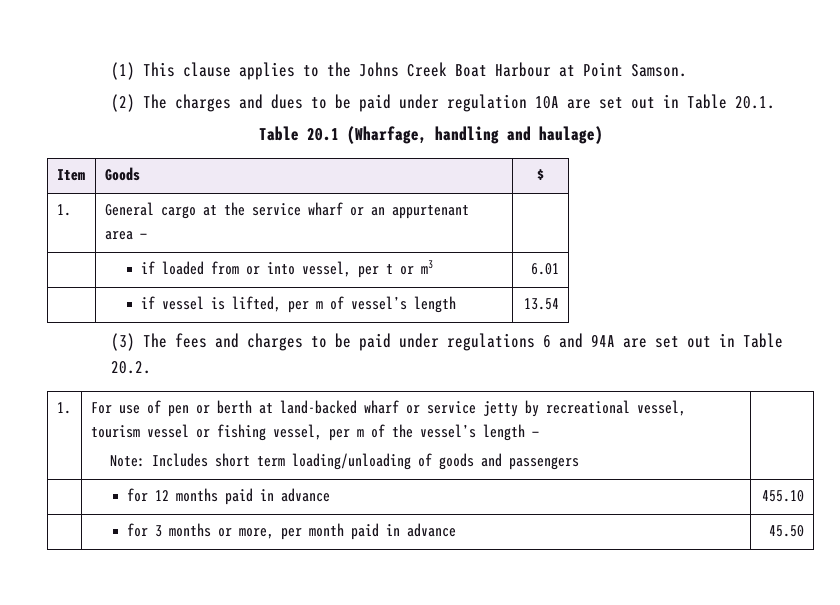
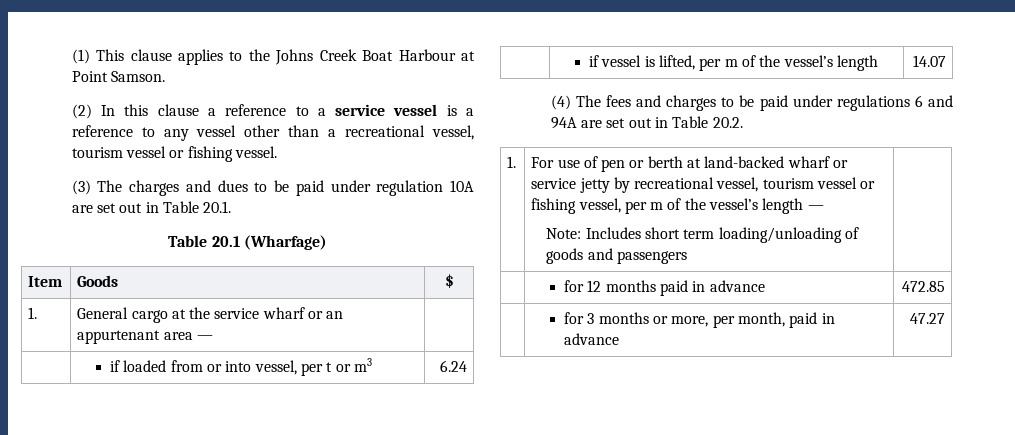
- (2) The charges and dues to be paid under regulation 10A are set out in Table 20.1.
+ (2) In this clause a reference to a service vessel is a reference to any vessel other than a recreational vessel, tourism vessel or fishing vessel.
+ (3) The charges and dues to be paid under regulation 10A are set out in Table 20.1.
- Table 20.1 (Wharfage, handling and haulage)
+ Table 20.1 (Wharfage)
- | if loaded from or into vessel, per t or m3 | 6.01
+ | if loaded from or into vessel, per t or m3 | 6.24
- | if vessel is lifted, per m of vessel’s length | 13.54
- (3) The fees and charges to be paid under regulations 6 and 94A are set out in Table 20.2.
+ | if vessel is lifted, per m of the vessel’s length | 14.07
+ (4) The fees and charges to be paid under regulations 6 and 94A are set out in Table 20.2.
- | for 12 months paid in advance | 455.10
+ | for 12 months paid in advance | 472.85
- | for 3 months or more, per month paid in advance | 45.50
+ | for 3 months or more, per month, paid in advance | 47.27

